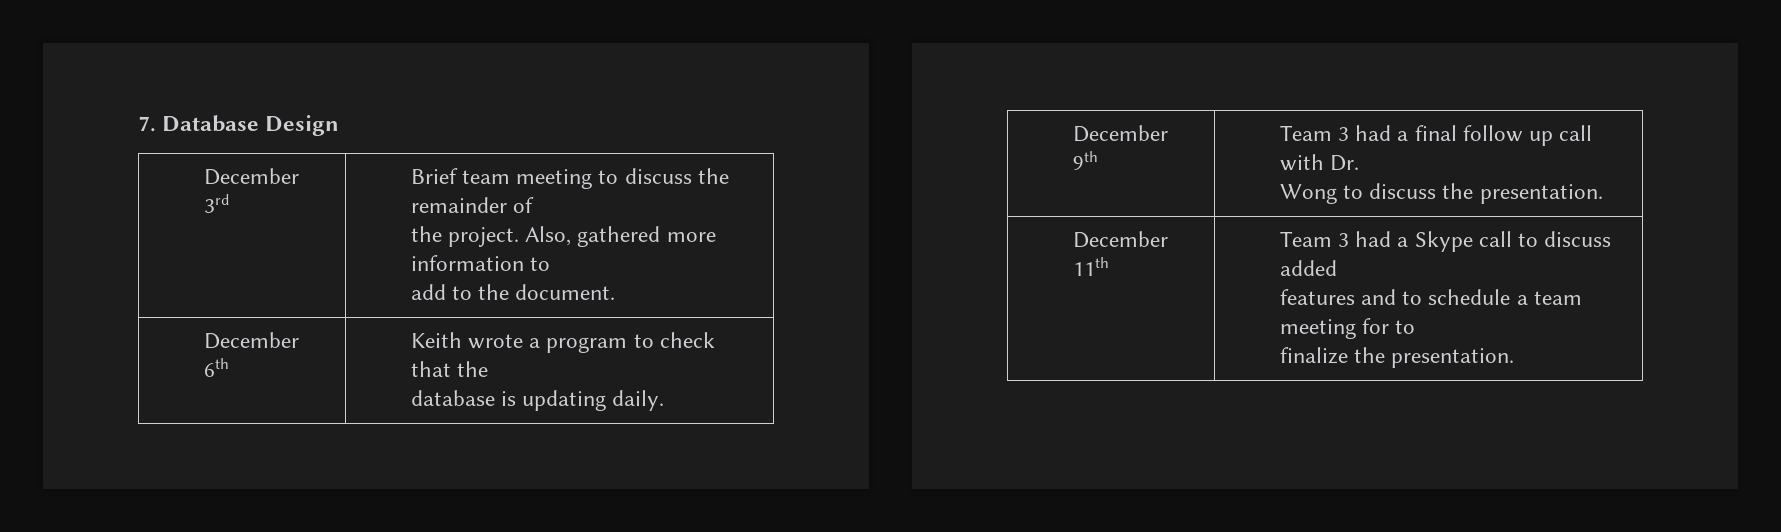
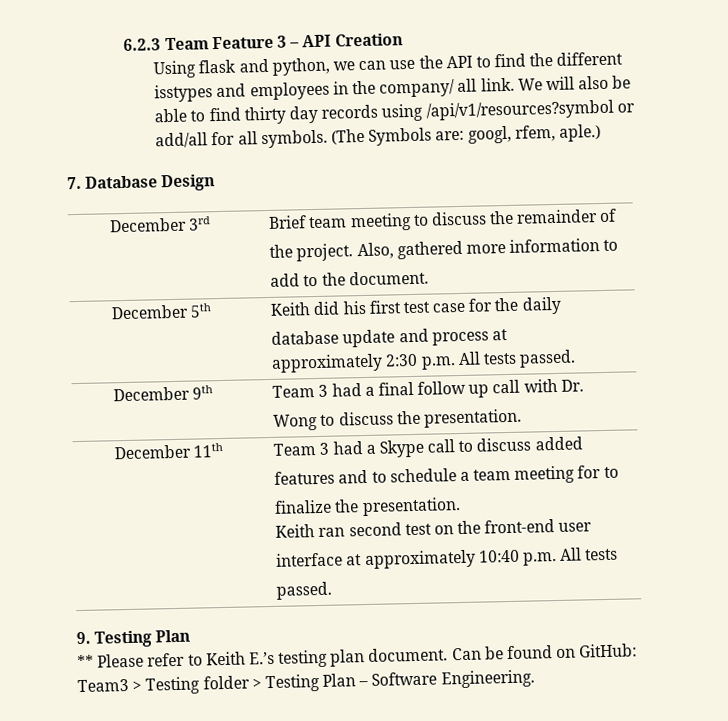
+ 6.2.3 Team Feature 3 – API Creation
+ Using flask and python, we can use the API to find the different isstypes and employees in the company/ all link. We will also be able to find thirty day records using /api/v1/resources?symbol or add/all for all symbols. (The Symbols are: googl, rfem, aple.)
- December 6th | Keith wrote a program to check that the
- database is updating daily.
+ December 5th | Keith did his first test case for the daily
+ database update and process at
+ approximately 2:30 p.m. All tests passed.
  December 11th | Team 3 had a Skype call to discuss added
  features and to schedule a team meeting for to
  finalize the presentation.
+ Keith ran second test on the front-end user
+ interface at approximately 10:40 p.m. All tests
+ passed.
+ 9. Testing Plan
+ ** Please refer to Keith E.’s testing plan document. Can be found on GitHub: Team3 > Testing folder > Testing Plan – Software Engineering.

